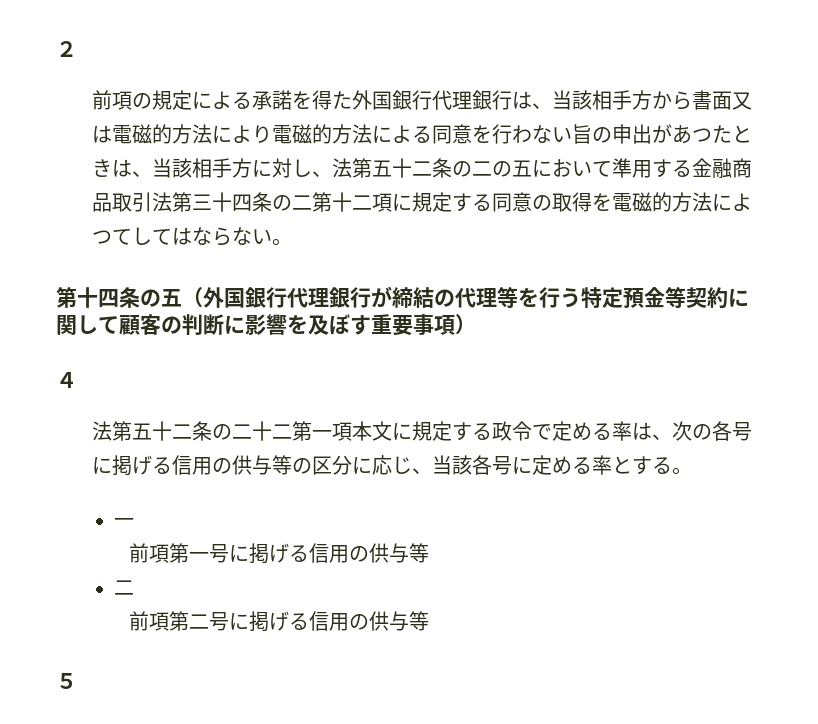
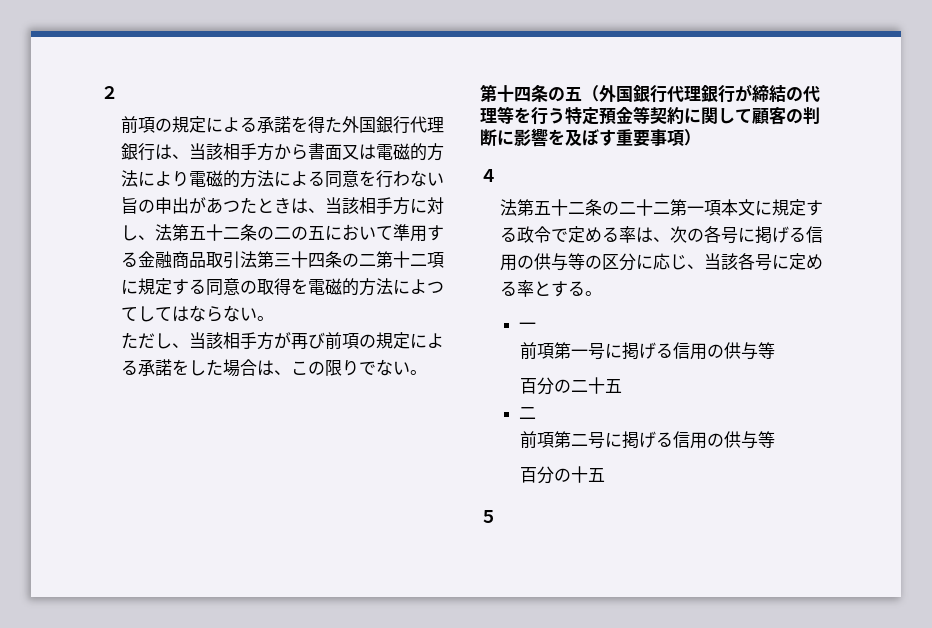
+ ただし、当該相手方が再び前項の規定による承諾をした場合は、この限りでない。
+ 百分の二十五
+ 百分の十五

